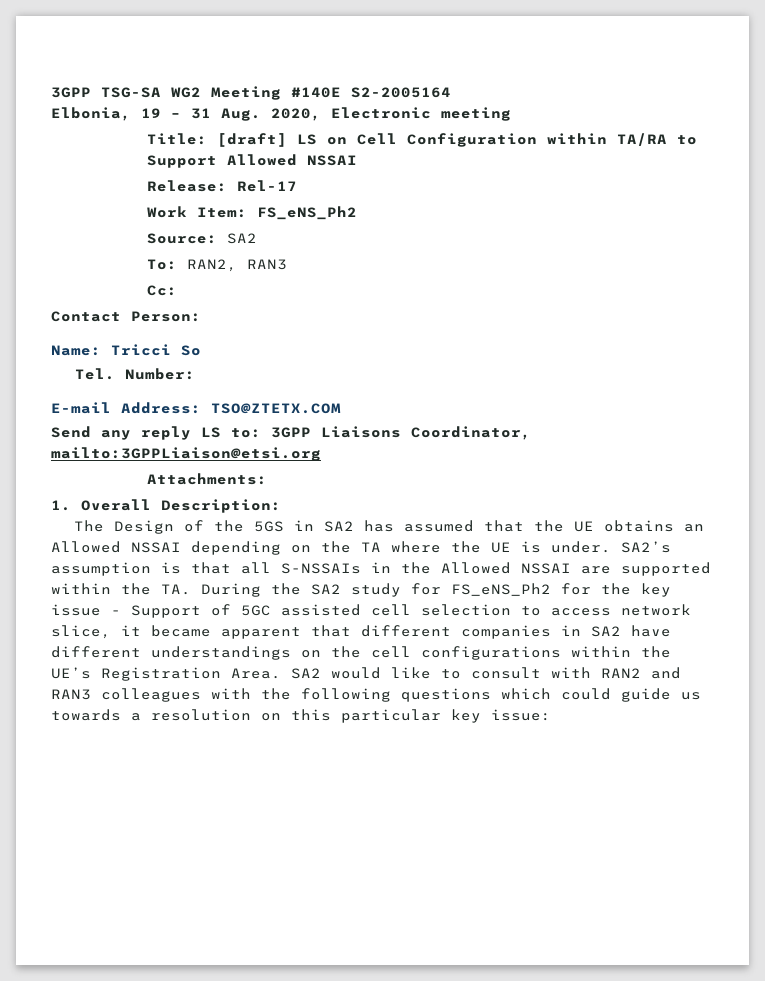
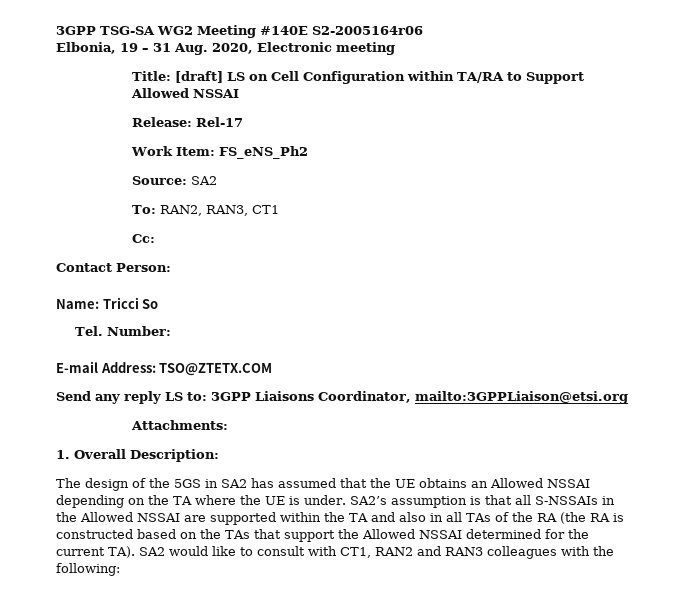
- 3GPP TSG-SA WG2 Meeting #140E S2-2005164
+ 3GPP TSG-SA WG2 Meeting #140E S2-2005164r06
- To: RAN2, RAN3
+ To: RAN2, RAN3, CT1
- The Design of the 5GS in SA2 has assumed that the UE obtains an Allowed NSSAI depending on the TA where the UE is under.
+ The design of the 5GS in SA2 has assumed that the UE obtains an Allowed NSSAI depending on the TA where the UE is under.
- SA2’s assumption is that all S-NSSAIs in the Allowed NSSAI are supported within the TA. During the SA2 study for FS_eNS_Ph2 for the key issue - Support of 5GC assisted cell selection to access network slice, it became apparent that different companies in SA2 have different understandings on the cell configurations within the UE’s Registration Area. SA2 would like to consult with RAN2 and RAN3 colleagues with the following questions which could guide us towards a resolution on this particular key issue:
+ SA2’s assumption is that all S-NSSAIs in the Allowed NSSAI are supported within the TA and also in all TAs of the RA (the RA is constructed based on the TAs that support the Allowed NSSAI determined for the current TA). SA2 would like to consult with CT1, RAN2 and RAN3 colleagues with the following:

